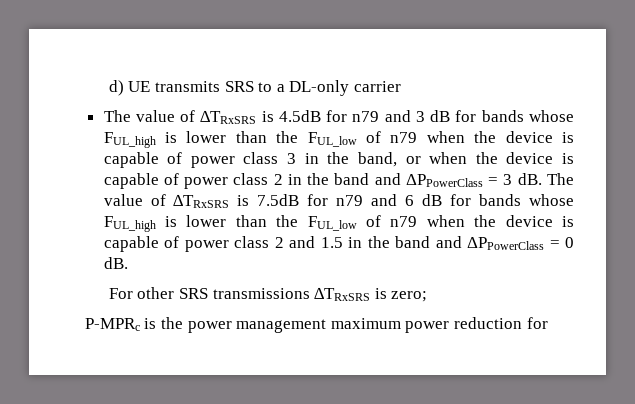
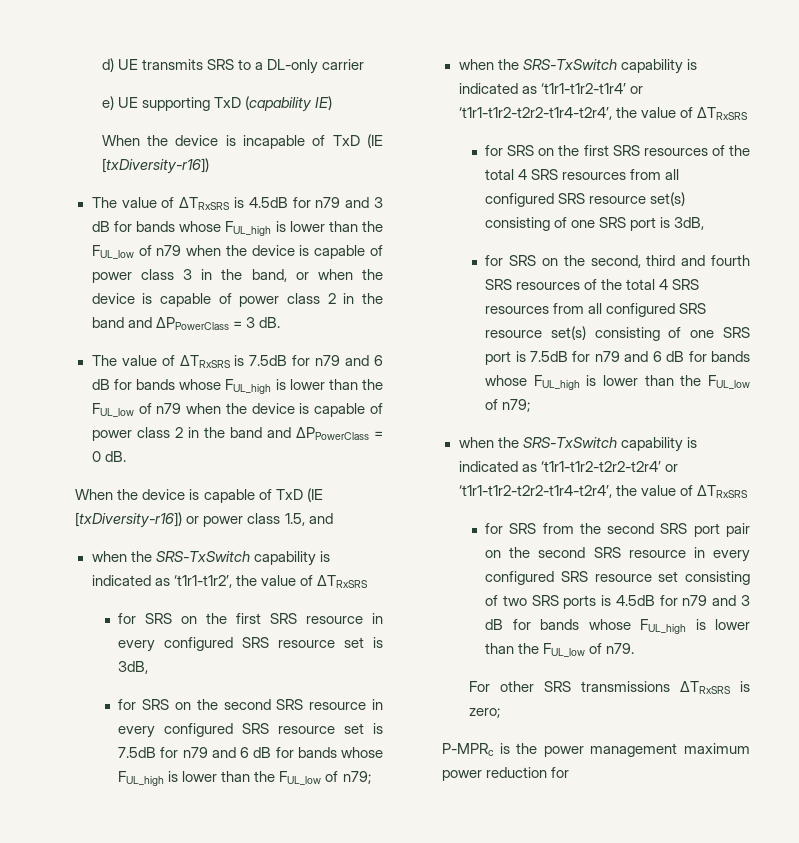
+ e) UE supporting TxD (capability IE)
+ When the device is incapable of TxD (IE [txDiversity-r16])
- The value of ∆TRxSRS is 4.5dB for n79 and 3 dB for bands whose FUL_high is lower than the FUL_low of n79 when the device is capable of power class 3 in the band, or when the device is capable of power class 2 in the band and ΔPPowerClass = 3 dB. The value of ∆TRxSRS is 7.5dB for n79 and 6 dB for bands whose FUL_high is lower than the FUL_low of n79 when the device is capable of power class 2 and 1.5 in the band and ΔPPowerClass = 0 dB.
+ The value of ∆TRxSRS is 4.5dB for n79 and 3 dB for bands whose FUL_high is lower than the FUL_low of n79 when the device is capable of power class 3 in the band, or when the device is capable of power class 2 in the band and ΔPPowerClass = 3 dB.
+ The value of ∆TRxSRS is 7.5dB for n79 and 6 dB for bands whose FUL_high is lower than the FUL_low of n79 when the device is capable of power class 2 in the band and ΔPPowerClass = 0 dB.
+ When the device is capable of TxD (IE [txDiversity-r16]) or power class 1.5, and
+ when the SRS-TxSwitch capability is indicated as ‘t1r1-t1r2’, the value of ∆TRxSRS
+ for SRS on the first SRS resource in every configured SRS resource set is 3dB,
+ for SRS on the second SRS resource in every configured SRS resource set is 7.5dB for n79 and 6 dB for bands whose FUL_high is lower than the FUL_low of n79;
+ when the SRS-TxSwitch capability is indicated as ‘t1r1-t1r2-t1r4’ or ‘t1r1-t1r2-t2r2-t1r4-t2r4’, the value of ∆TRxSRS
+ for SRS on the first SRS resources of the total 4 SRS resources from all configured SRS resource set(s) consisting of one SRS port is 3dB,
+ for SRS on the second, third and fourth SRS resources of the total 4 SRS resources from all configured SRS resource set(s) consisting of one SRS port is 7.5dB for n79 and 6 dB for bands whose FUL_high is lower than the FUL_low of n79;
+ when the SRS-TxSwitch capability is indicated as ‘t1r1-t1r2-t2r2-t2r4’ or ‘t1r1-t1r2-t2r2-t1r4-t2r4’, the value of ∆TRxSRS
+ for SRS from the second SRS port pair on the second SRS resource in every configured SRS resource set consisting of two SRS ports is 4.5dB for n79 and 3 dB for bands whose FUL_high is lower than the FUL_low of n79.

